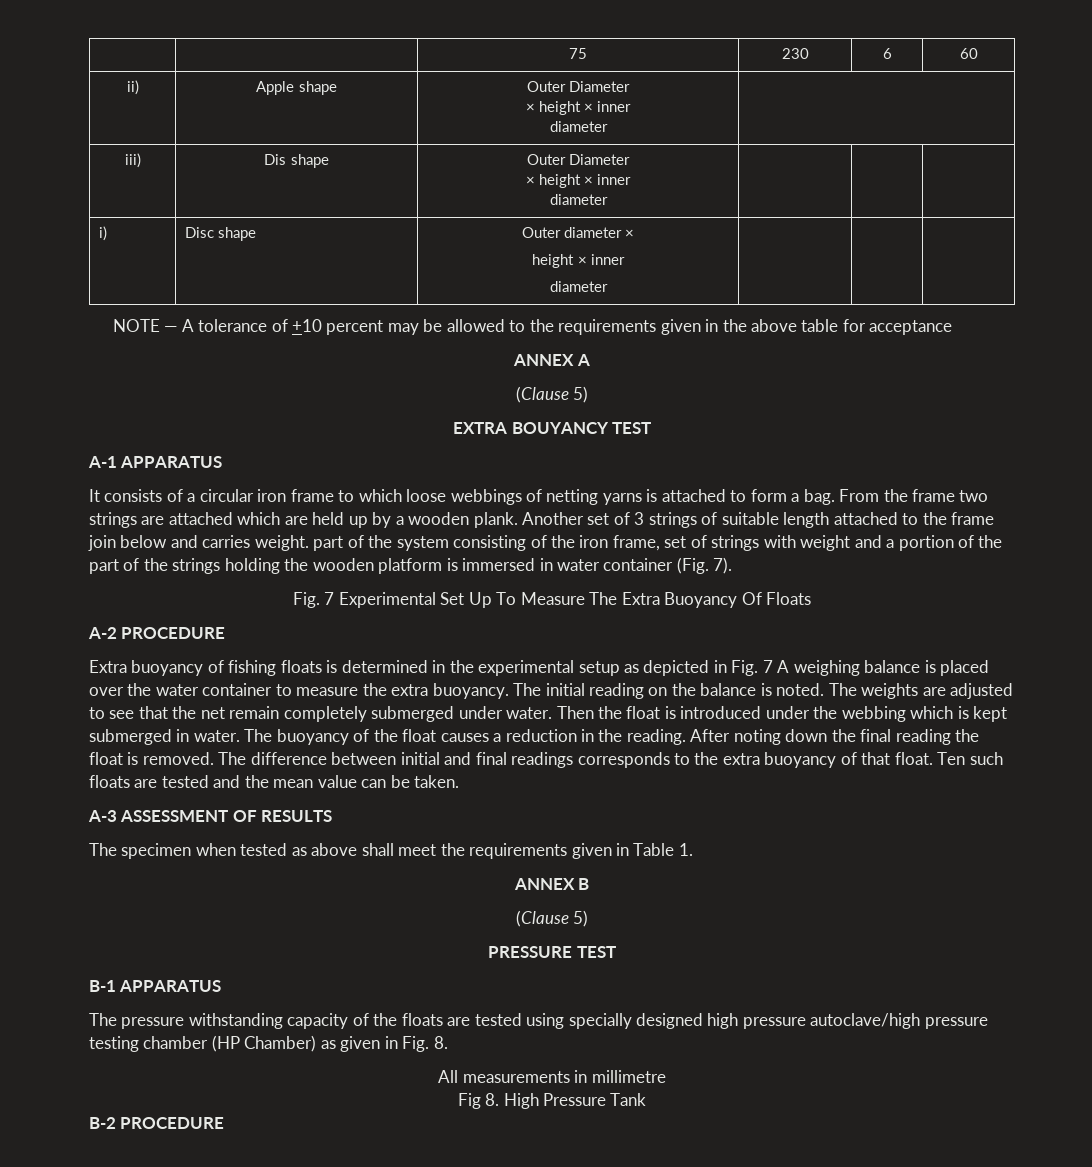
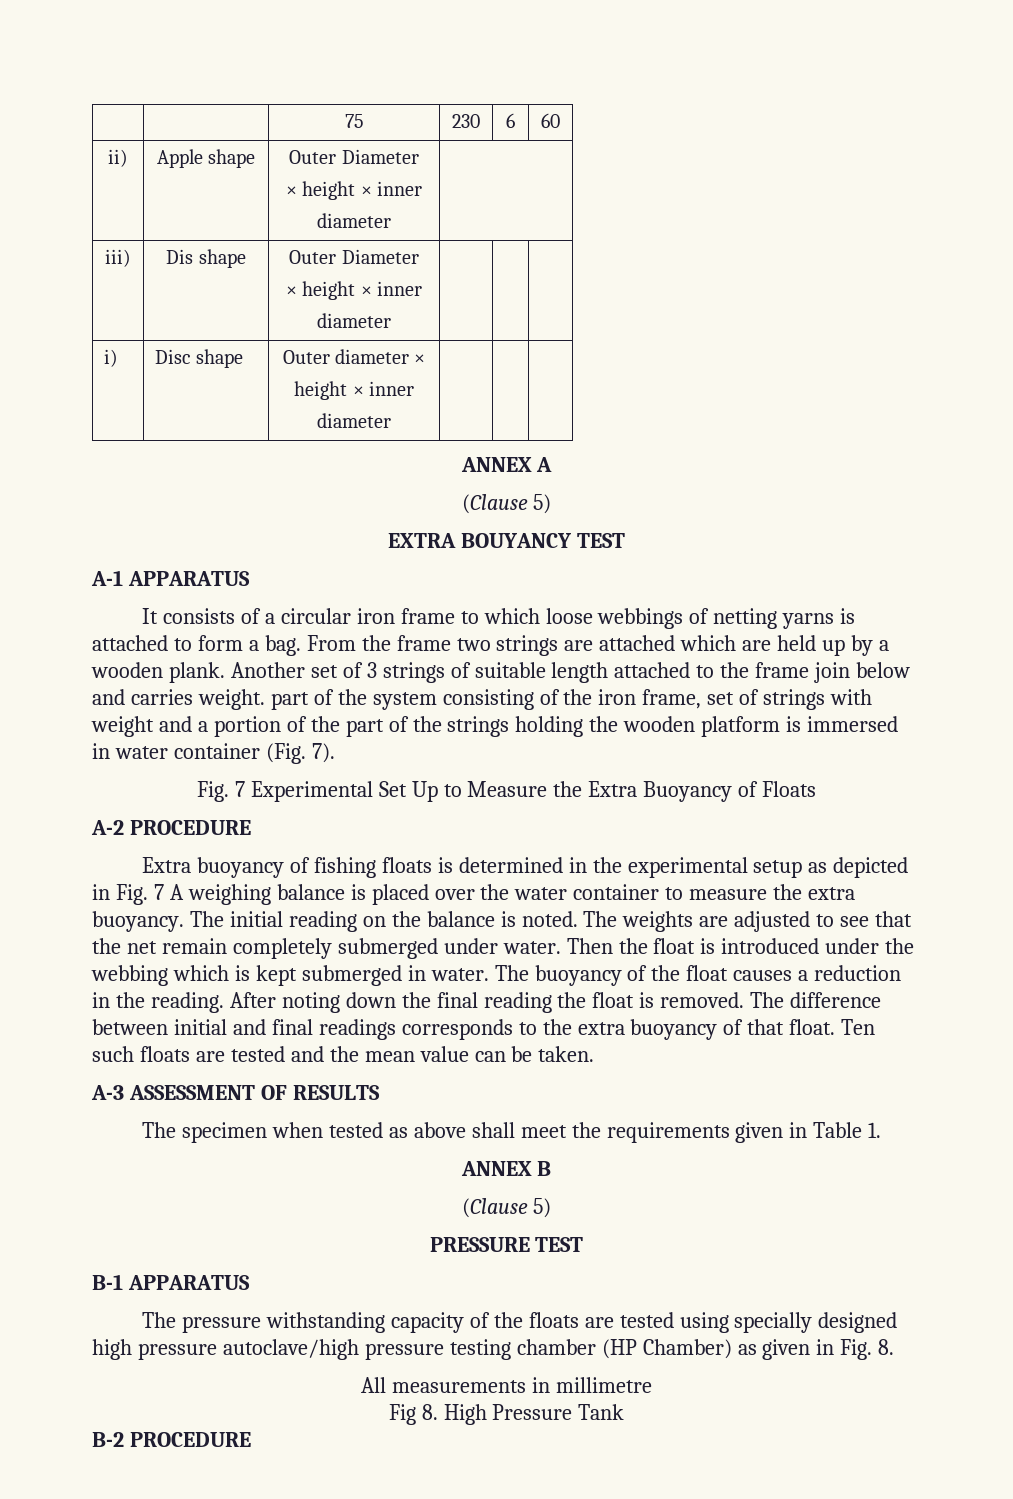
- NOTE — A tolerance of +10 percent may be allowed to the requirements given in the above table for acceptance
- Fig. 7 Experimental Set Up To Measure The Extra Buoyancy Of Floats
+ Fig. 7 Experimental Set Up to Measure the Extra Buoyancy of Floats

